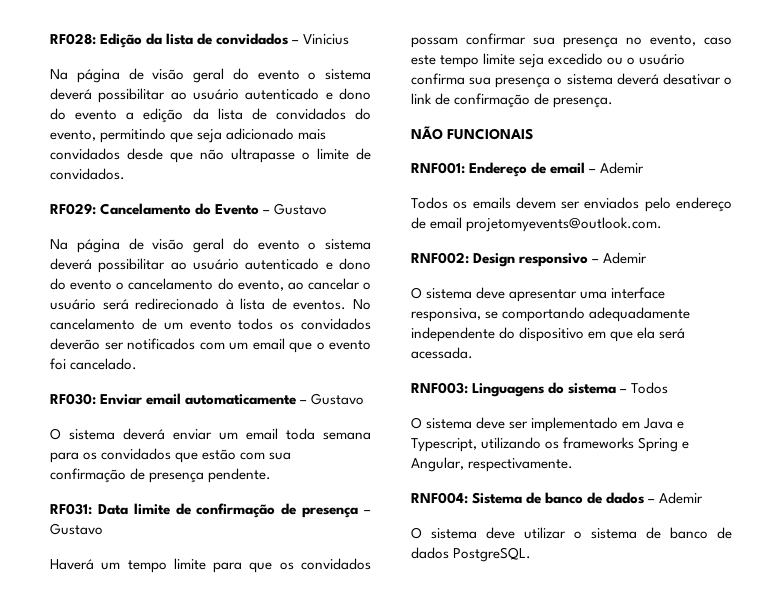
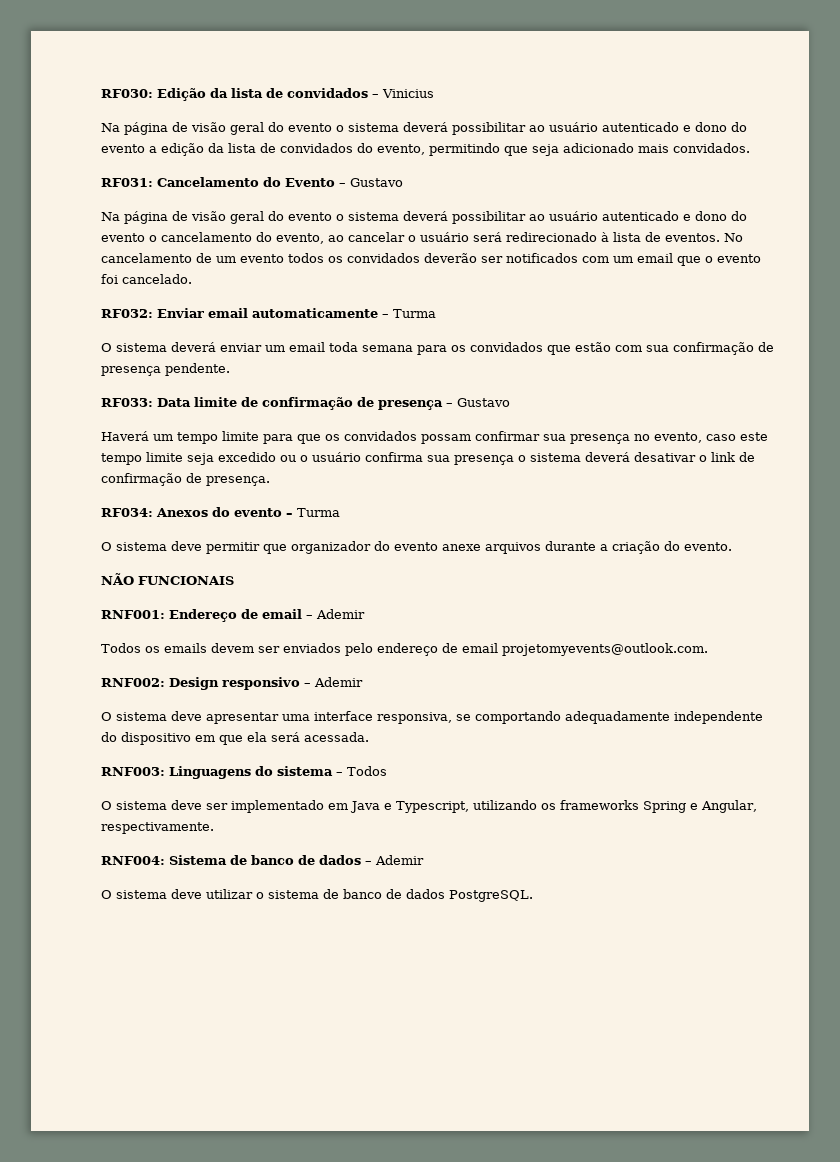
- RF028: Edição da lista de convidados – Vinicius
+ RF030: Edição da lista de convidados – Vinicius
- Na página de visão geral do evento o sistema deverá possibilitar ao usuário autenticado e dono do evento a edição da lista de convidados do evento, permitindo que seja adicionado mais convidados desde que não ultrapasse o limite de convidados.
+ Na página de visão geral do evento o sistema deverá possibilitar ao usuário autenticado e dono do evento a edição da lista de convidados do evento, permitindo que seja adicionado mais convidados.
- RF029: Cancelamento do Evento – Gustavo
+ RF031: Cancelamento do Evento – Gustavo
- RF030: Enviar email automaticamente – Gustavo
+ RF032: Enviar email automaticamente – Turma
- RF031: Data limite de confirmação de presença – Gustavo
+ RF033: Data limite de confirmação de presença – Gustavo
+ RF034: Anexos do evento – Turma
+ O sistema deve permitir que organizador do evento anexe arquivos durante a criação do evento.

